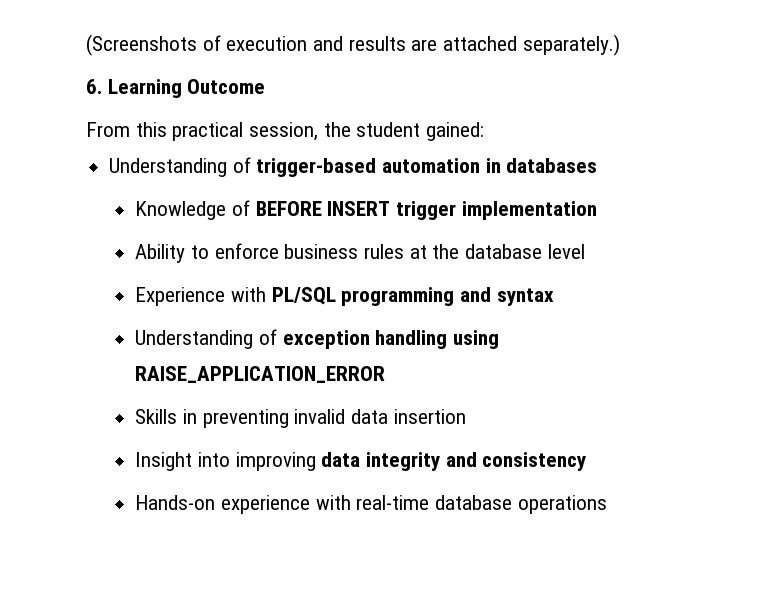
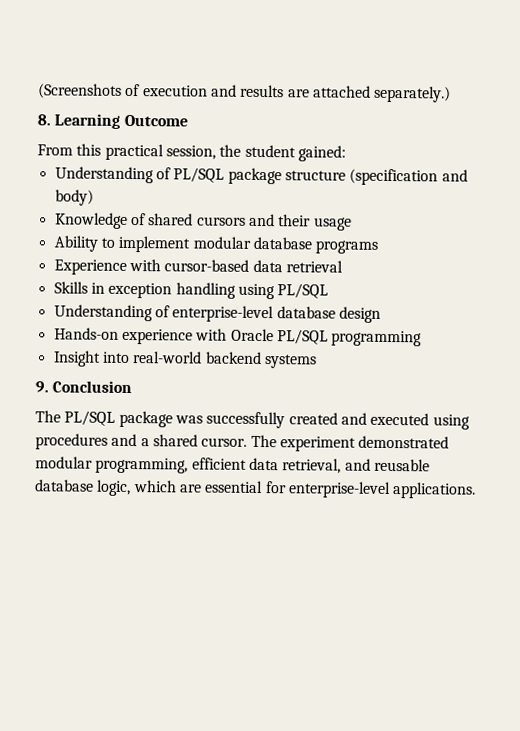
- 6. Learning Outcome
+ 8. Learning Outcome
- Understanding of trigger-based automation in databases
- Knowledge of BEFORE INSERT trigger implementation
- Ability to enforce business rules at the database level
- Experience with PL/SQL programming and syntax
- Understanding of exception handling using RAISE_APPLICATION_ERROR
- Skills in preventing invalid data insertion
- Insight into improving data integrity and consistency
- Hands-on experience with real-time database operations
+ Understanding of PL/SQL package structure (specification and body)
+ Knowledge of shared cursors and their usage
+ Ability to implement modular database programs
+ Experience with cursor-based data retrieval
+ Skills in exception handling using PL/SQL
+ Understanding of enterprise-level database design
+ Hands-on experience with Oracle PL/SQL programming
+ Insight into real-world backend systems
+ 9. Conclusion
+ The PL/SQL package was successfully created and executed using procedures and a shared cursor. The experiment demonstrated modular programming, efficient data retrieval, and reusable database logic, which are essential for enterprise-level applications.

